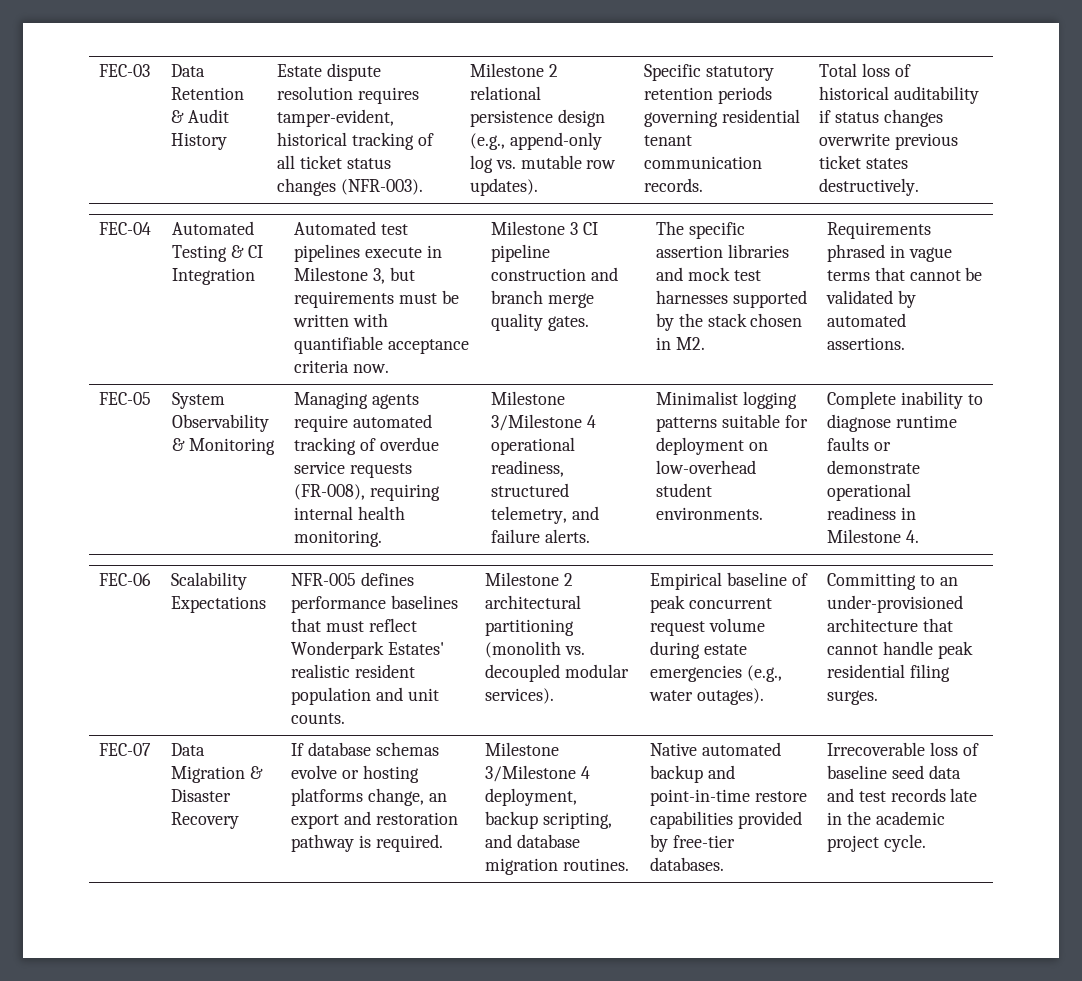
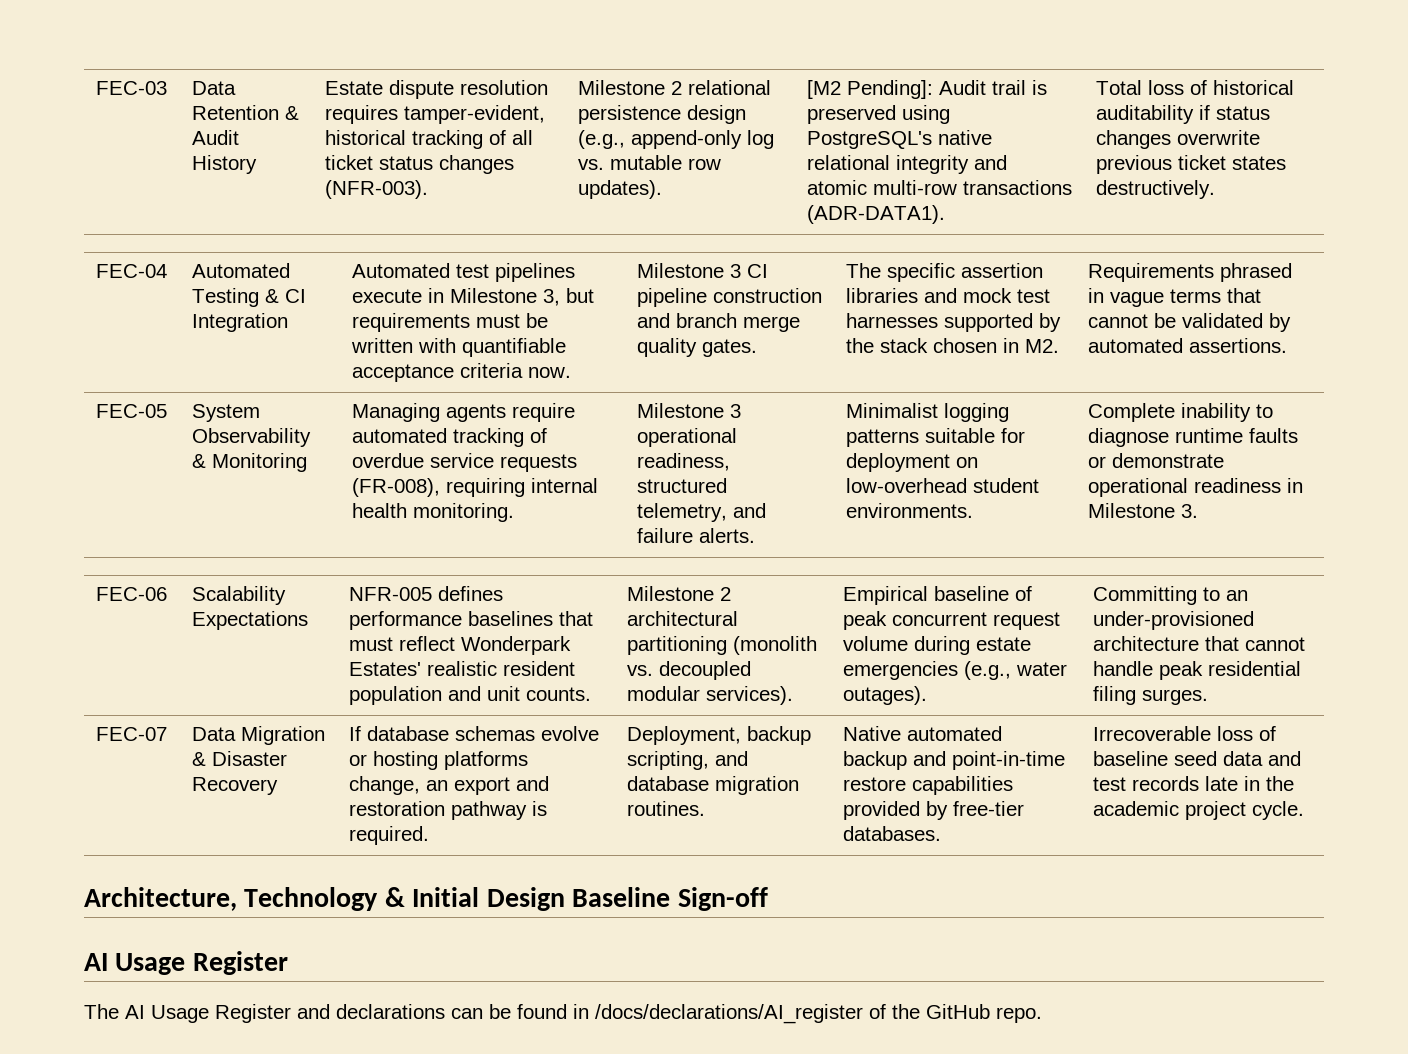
- Specific statutory retention periods governing residential tenant communication records.
+ [M2 Pending]: Audit trail is preserved using PostgreSQL's native relational integrity and atomic multi-row transactions (ADR-DATA1).
- Milestone 3/Milestone 4 operational readiness, structured telemetry, and failure alerts.
+ Milestone 3 operational readiness, structured telemetry, and failure alerts.
- Complete inability to diagnose runtime faults or demonstrate operational readiness in Milestone 4.
+ Complete inability to diagnose runtime faults or demonstrate operational readiness in Milestone 3.
- Milestone 3/Milestone 4 deployment, backup scripting, and database migration routines.
+ Deployment, backup scripting, and database migration routines.
+ Architecture, Technology & Initial Design Baseline Sign-off
+ AI Usage Register
+ The AI Usage Register and declarations can be found in /docs/declarations/AI_register of the GitHub repo.

